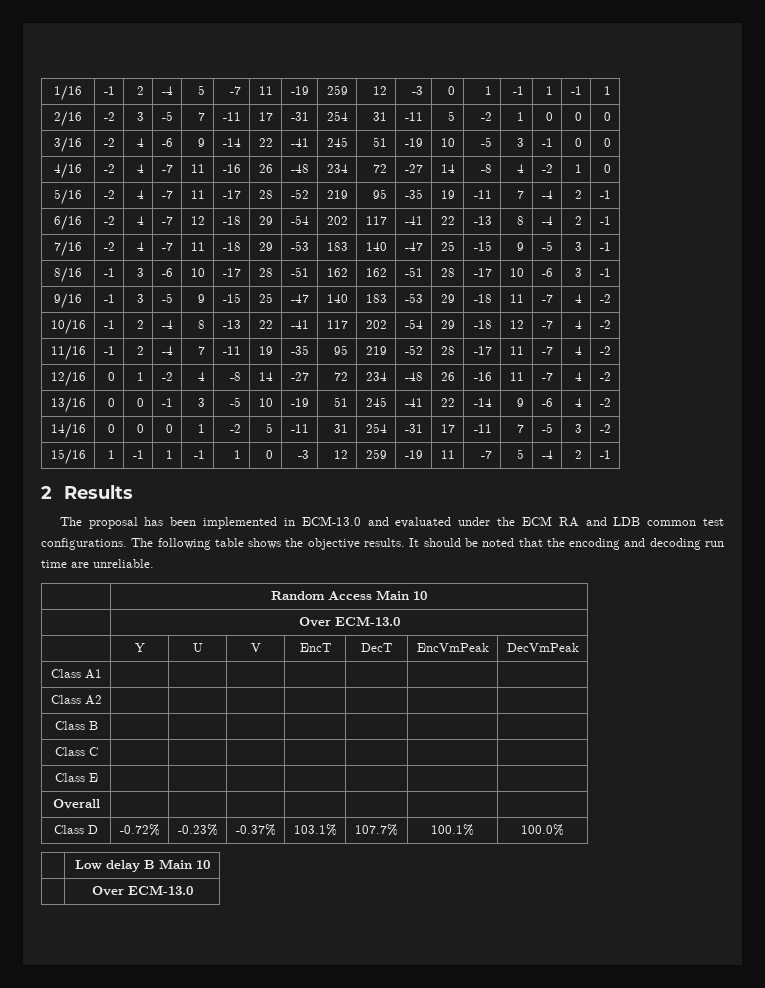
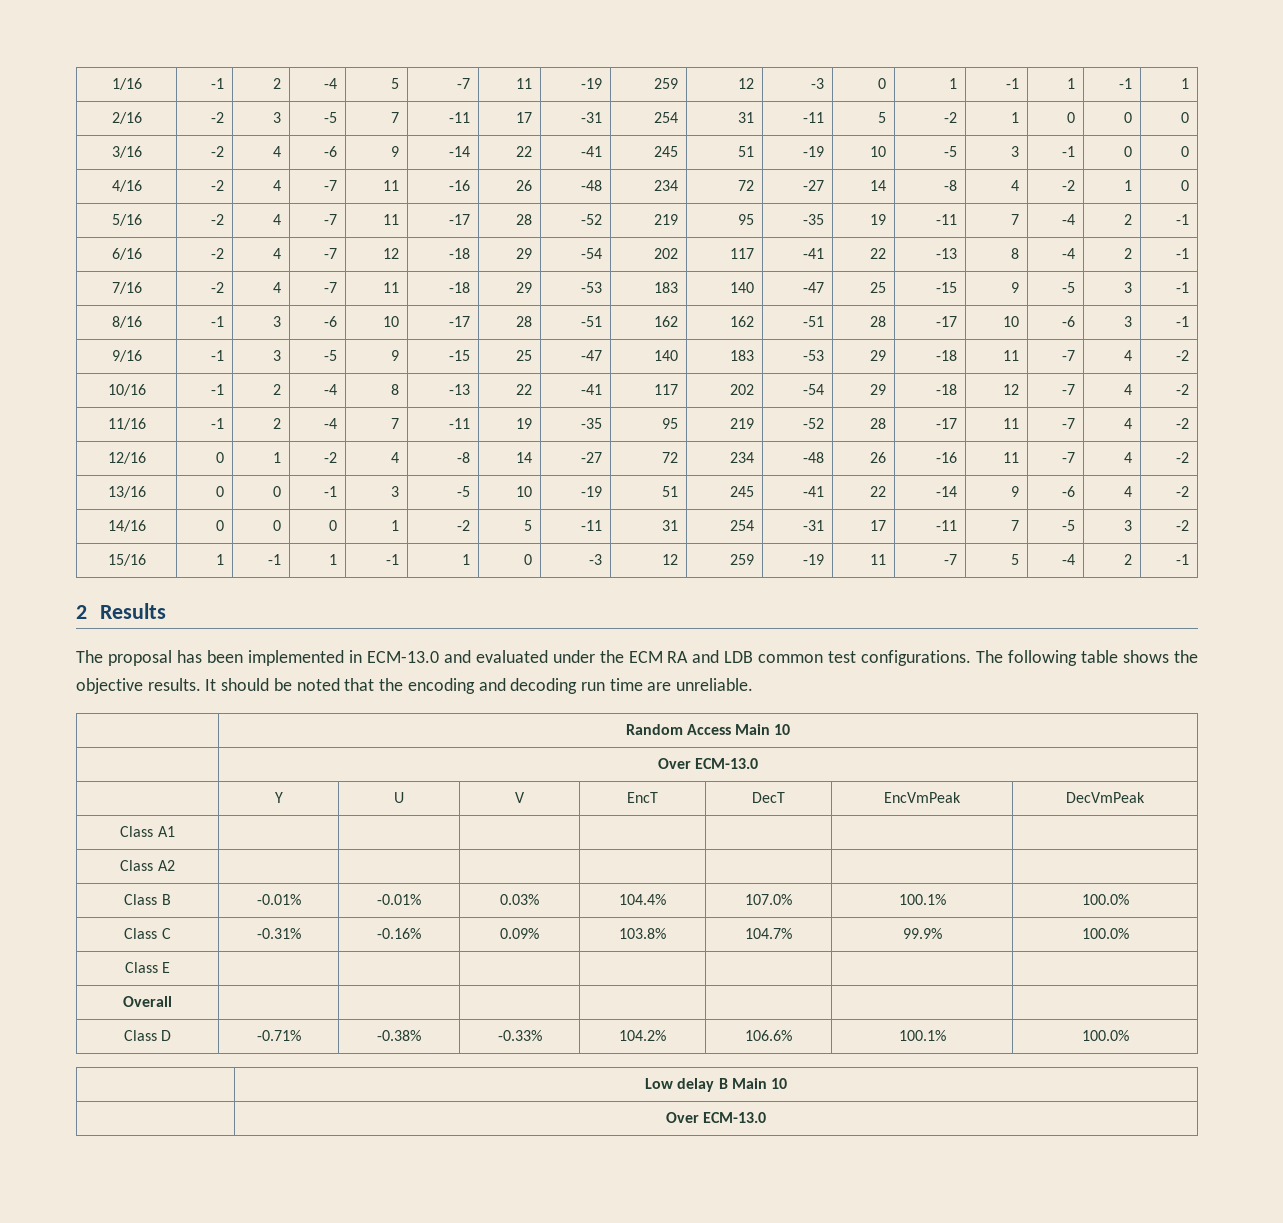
- Class B | | | | | | |
- Class C | | | | | | |
+ Class B | -0.01% | -0.01% | 0.03% | 104.4% | 107.0% | 100.1% | 100.0%
+ Class C | -0.31% | -0.16% | 0.09% | 103.8% | 104.7% | 99.9% | 100.0%
- Class D | -0.72% | -0.23% | -0.37% | 103.1% | 107.7% | 100.1% | 100.0%
+ Class D | -0.71% | -0.38% | -0.33% | 104.2% | 106.6% | 100.1% | 100.0%

